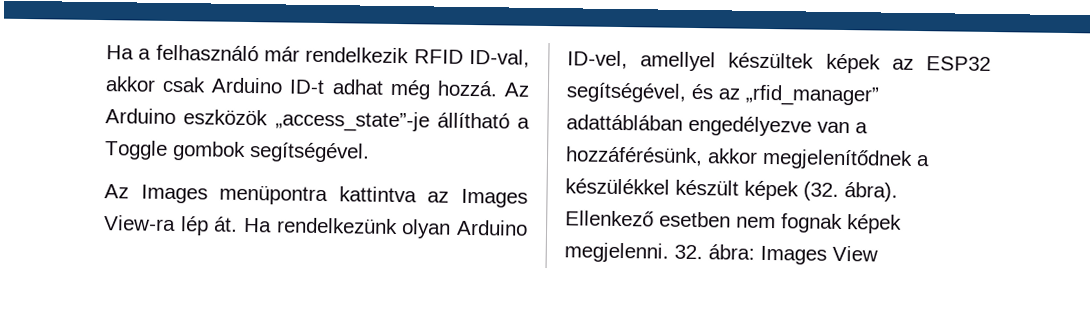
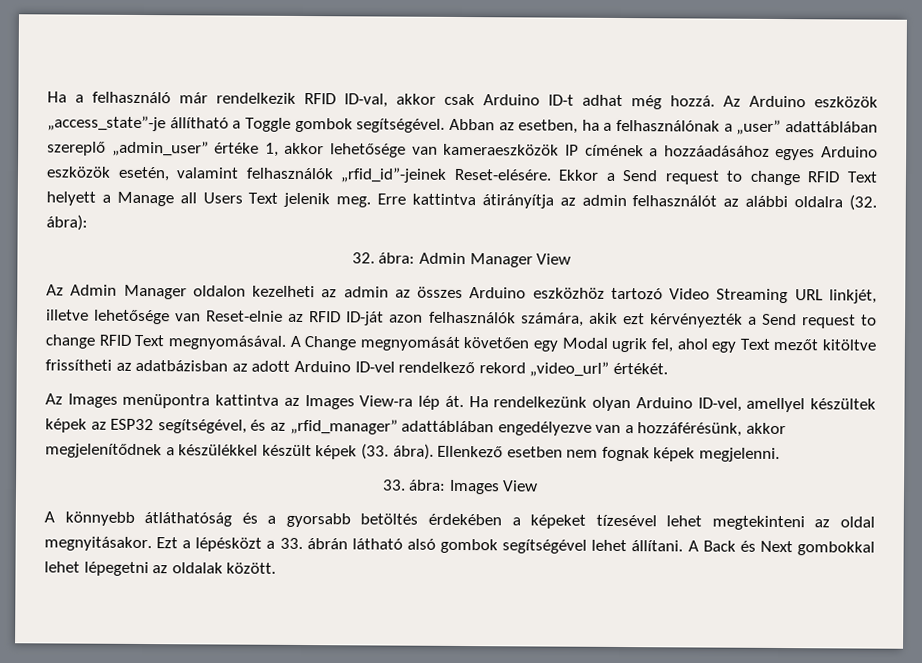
+ Abban az esetben, ha a felhasználónak a „user” adattáblában szereplő „admin_user” értéke 1, akkor lehetősége van kameraeszközök IP címének a hozzáadásához egyes Arduino eszközök esetén, valamint felhasználók „rfid_id”-jeinek Reset-elésére. Ekkor a Send request to change RFID Text helyett a Manage all Users Text jelenik meg. Erre kattintva átirányítja az admin felhasználót az alábbi oldalra (32. ábra):
+ 32. ábra: Admin Manager View
+ Az Admin Manager oldalon kezelheti az admin az összes Arduino eszközhöz tartozó Video Streaming URL linkjét, illetve lehetősége van Reset-elnie az RFID ID-ját azon felhasználók számára, akik ezt kérvényezték a Send request to change RFID Text megnyomásával. A Change megnyomását követően egy Modal ugrik fel, ahol egy Text mezőt kitöltve frissítheti az adatbázisban az adott Arduino ID-vel rendelkező rekord „video_url” értékét.
- Ha rendelkezünk olyan Arduino ID-vel, amellyel készültek képek az ESP32 segítségével, és az „rfid_manager” adattáblában engedélyezve van a hozzáférésünk, akkor megjelenítődnek a készülékkel készült képek (32. ábra).
+ Ha rendelkezünk olyan Arduino ID-vel, amellyel készültek képek az ESP32 segítségével, és az „rfid_manager” adattáblában engedélyezve van a hozzáférésünk, akkor megjelenítődnek a készülékkel készült képek (33. ábra).
- Ellenkező esetben nem fognak képek megjelenni. 32. ábra: Images View
+ Ellenkező esetben nem fognak képek megjelenni.
+ 33. ábra: Images View
+ A könnyebb átláthatóság és a gyorsabb betöltés érdekében a képeket tízesével lehet megtekinteni az oldal megnyitásakor. Ezt a lépésközt a 33. ábrán látható alsó gombok segítségével lehet állítani. A Back és Next gombokkal lehet lépegetni az oldalak között.

